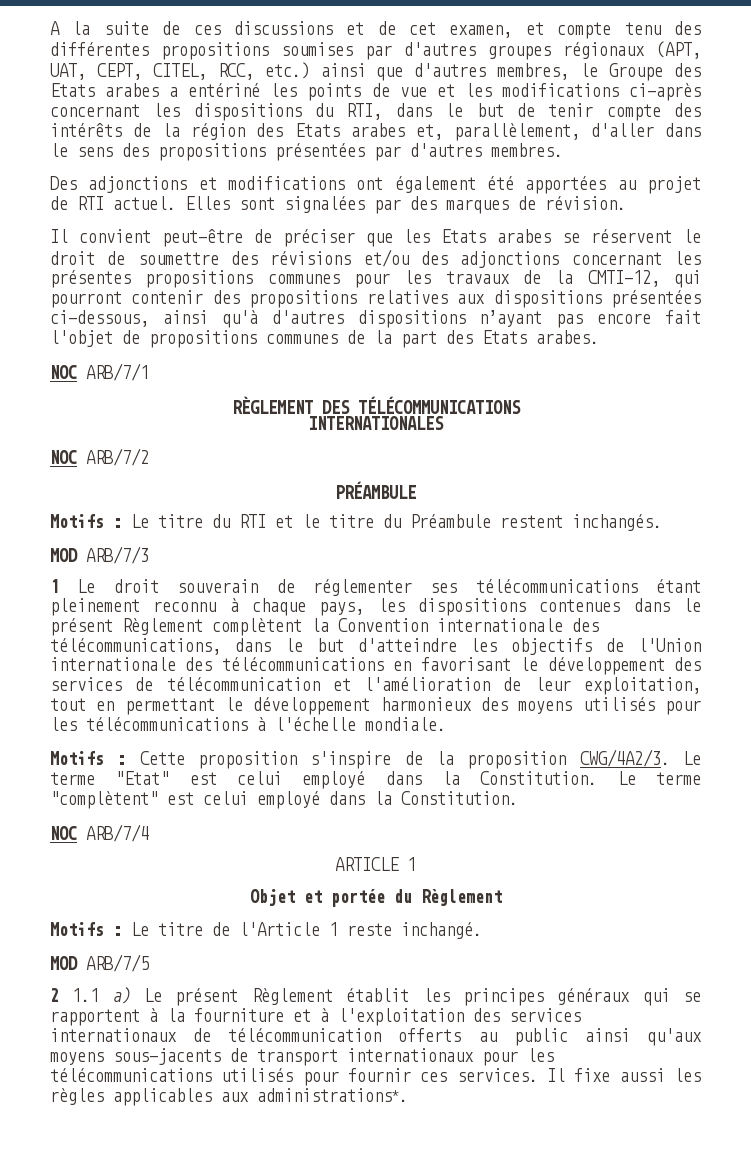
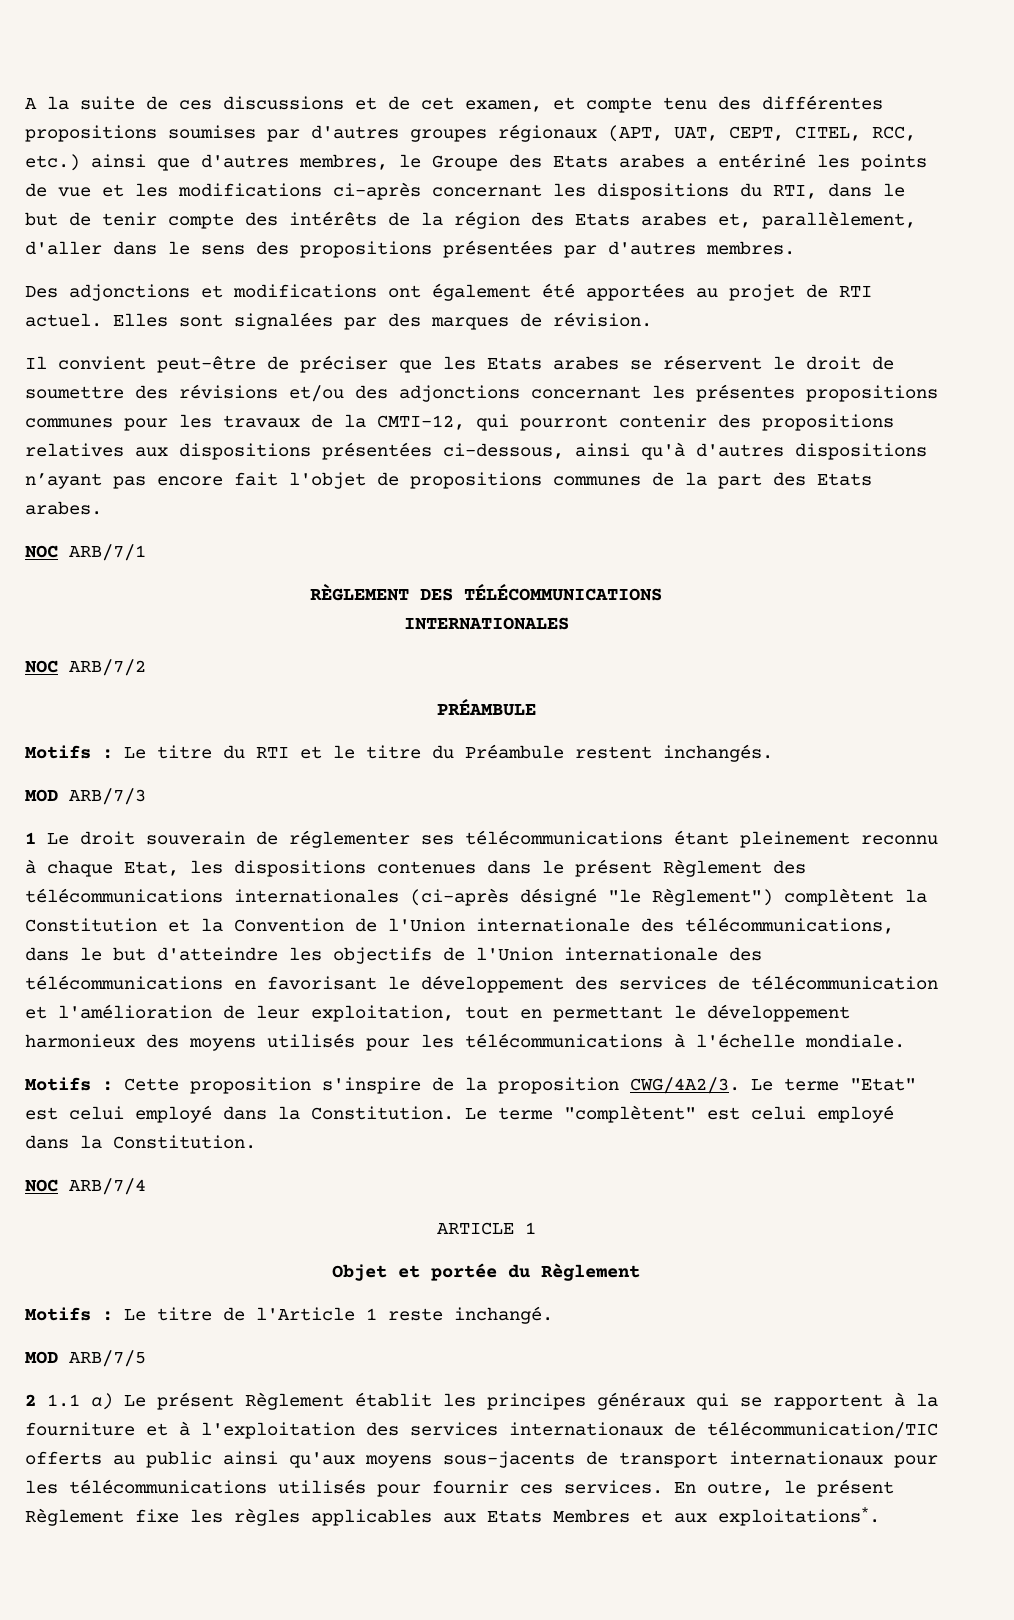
- 1 Le droit souverain de réglementer ses télécommunications étant pleinement reconnu à chaque pays, les dispositions contenues dans le présent Règlement complètent la Convention internationale des télécommunications, dans le but d'atteindre les objectifs de l'Union internationale des télécommunications en favorisant le développement des services de télécommunication et l'amélioration de leur exploitation, tout en permettant le développement harmonieux des moyens utilisés pour les télécommunications à l'échelle mondiale.
+ 1 Le droit souverain de réglementer ses télécommunications étant pleinement reconnu à chaque Etat, les dispositions contenues dans le présent Règlement des télécommunications internationales (ci-après désigné "le Règlement") complètent la Constitution et la Convention de l'Union internationale des télécommunications, dans le but d'atteindre les objectifs de l'Union internationale des télécommunications en favorisant le développement des services de télécommunication et l'amélioration de leur exploitation, tout en permettant le développement harmonieux des moyens utilisés pour les télécommunications à l'échelle mondiale.
- 2 1.1 a) Le présent Règlement établit les principes généraux qui se rapportent à la fourniture et à l'exploitation des services internationaux de télécommunication offerts au public ainsi qu'aux moyens sous-jacents de transport internationaux pour les télécommunications utilisés pour fournir ces services.
+ 2 1.1 a) Le présent Règlement établit les principes généraux qui se rapportent à la fourniture et à l'exploitation des services internationaux de télécommunication/TIC offerts au public ainsi qu'aux moyens sous-jacents de transport internationaux pour les télécommunications utilisés pour fournir ces services.
- Il fixe aussi les règles applicables aux administrations*.
+ En outre, le présent Règlement fixe les règles applicables aux Etats Membres et aux exploitations*.

